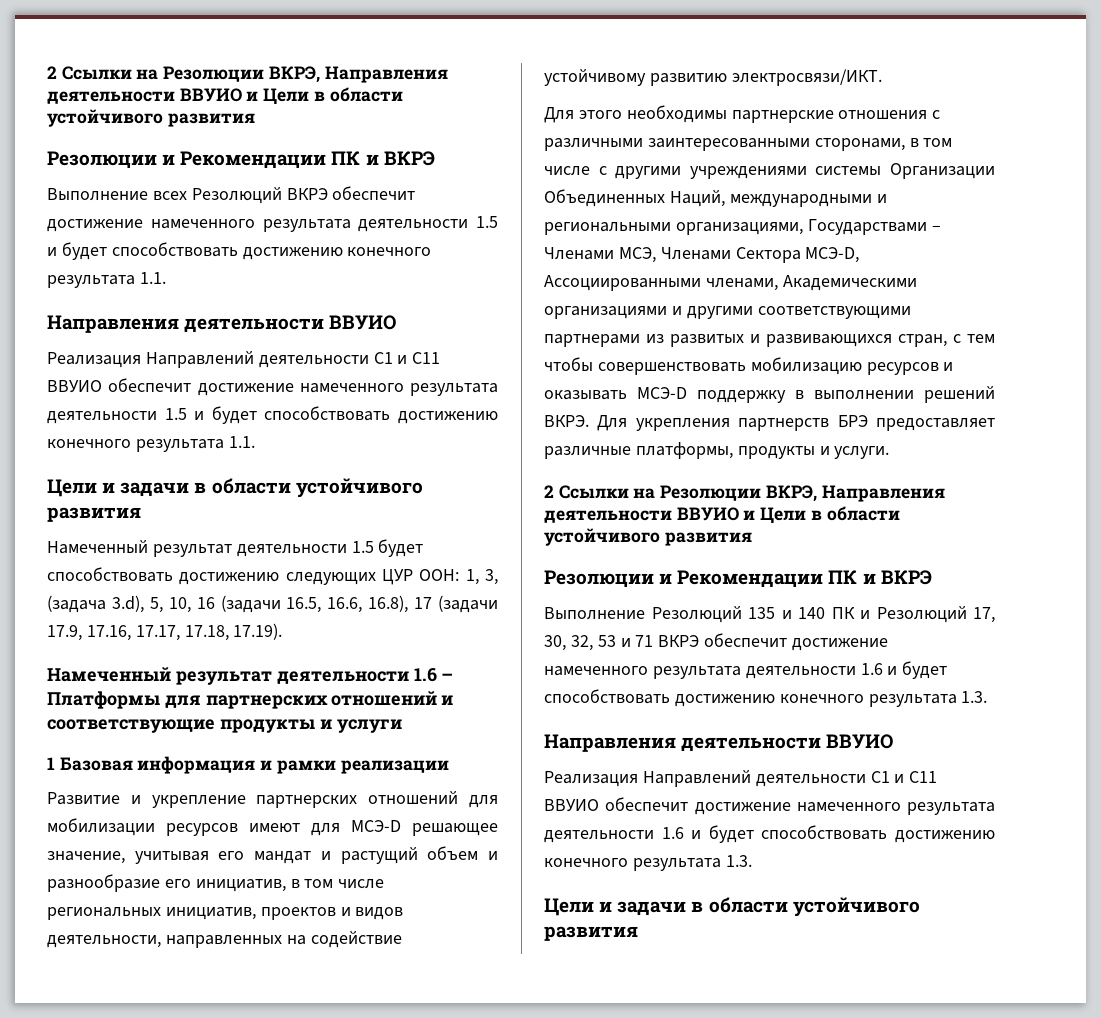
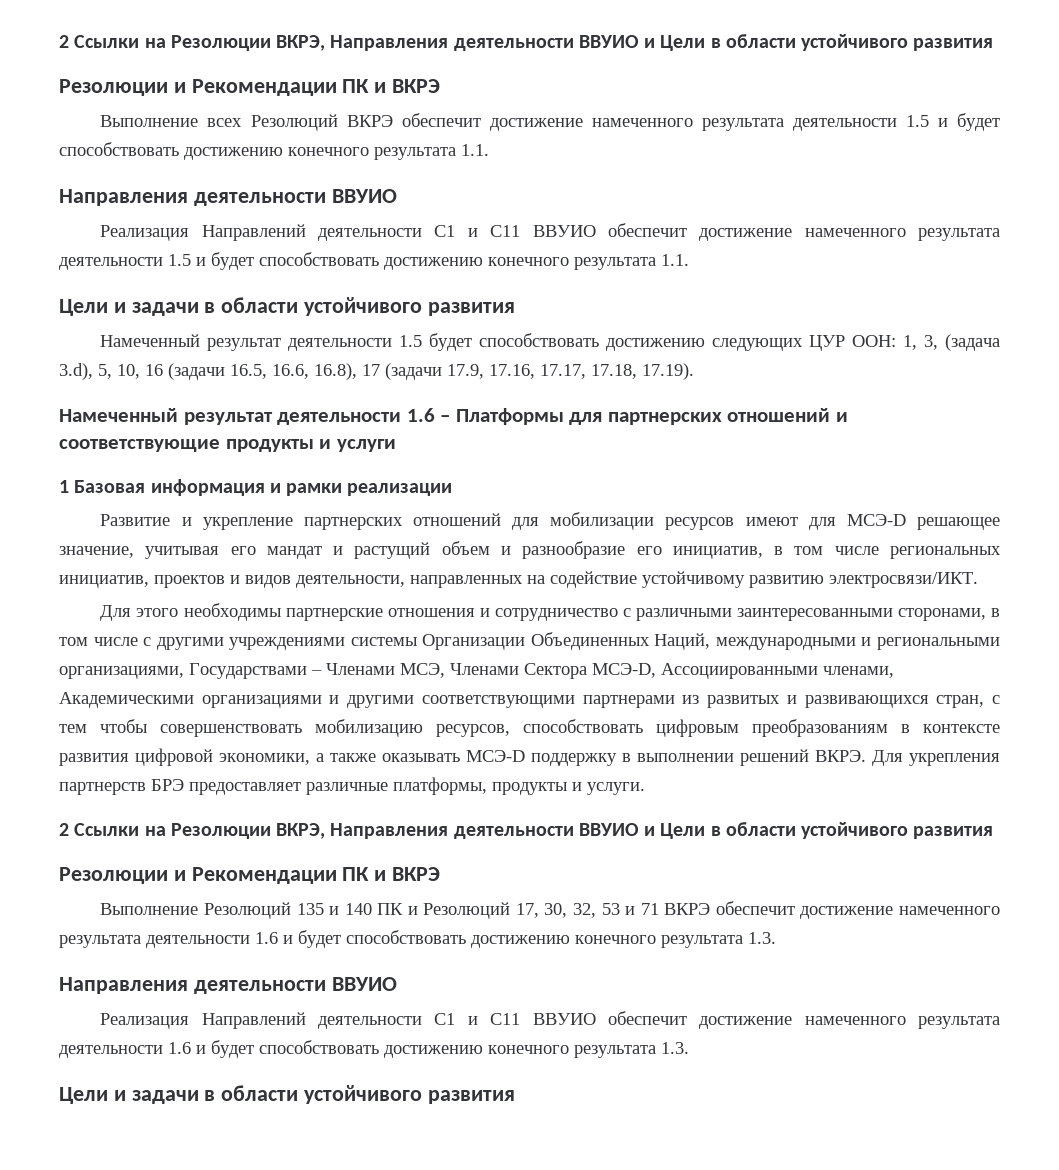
- Для этого необходимы партнерские отношения с различными заинтересованными сторонами, в том числе с другими учреждениями системы Организации Объединенных Наций, международными и региональными организациями, Государствами – Членами МСЭ, Членами Сектора МСЭ-D, Ассоциированными членами, Академическими организациями и другими соответствующими партнерами из развитых и развивающихся стран, с тем чтобы совершенствовать мобилизацию ресурсов и оказывать МСЭ-D поддержку в выполнении решений ВКРЭ.
+ Для этого необходимы партнерские отношения и сотрудничество с различными заинтересованными сторонами, в том числе с другими учреждениями системы Организации Объединенных Наций, международными и региональными организациями, Государствами – Членами МСЭ, Членами Сектора МСЭ-D, Ассоциированными членами, Академическими организациями и другими соответствующими партнерами из развитых и развивающихся стран, с тем чтобы совершенствовать мобилизацию ресурсов, способствовать цифровым преобразованиям в контексте развития цифровой экономики, а также оказывать МСЭ-D поддержку в выполнении решений ВКРЭ.

